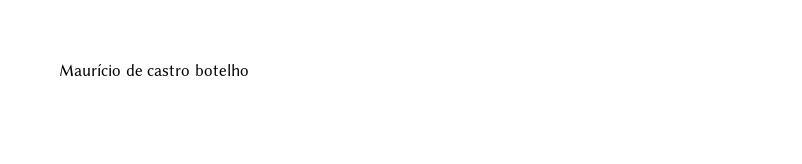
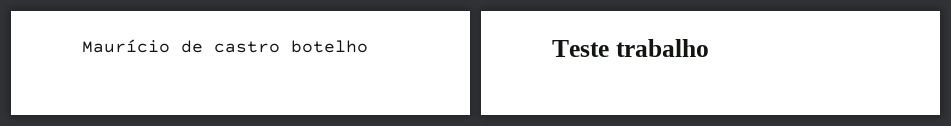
+ Teste trabalho

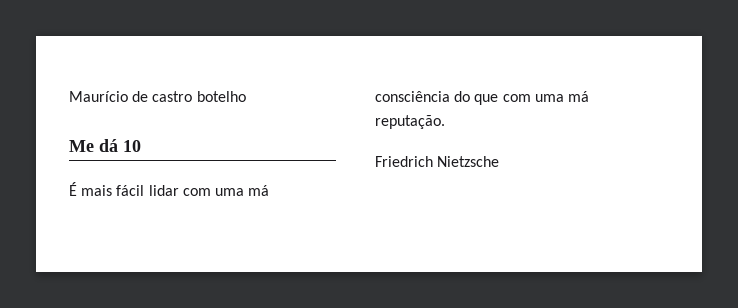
- Teste trabalho
+ Me dá 10
+ É mais fácil lidar com uma má consciência do que com uma má reputação.
+ Friedrich Nietzsche

